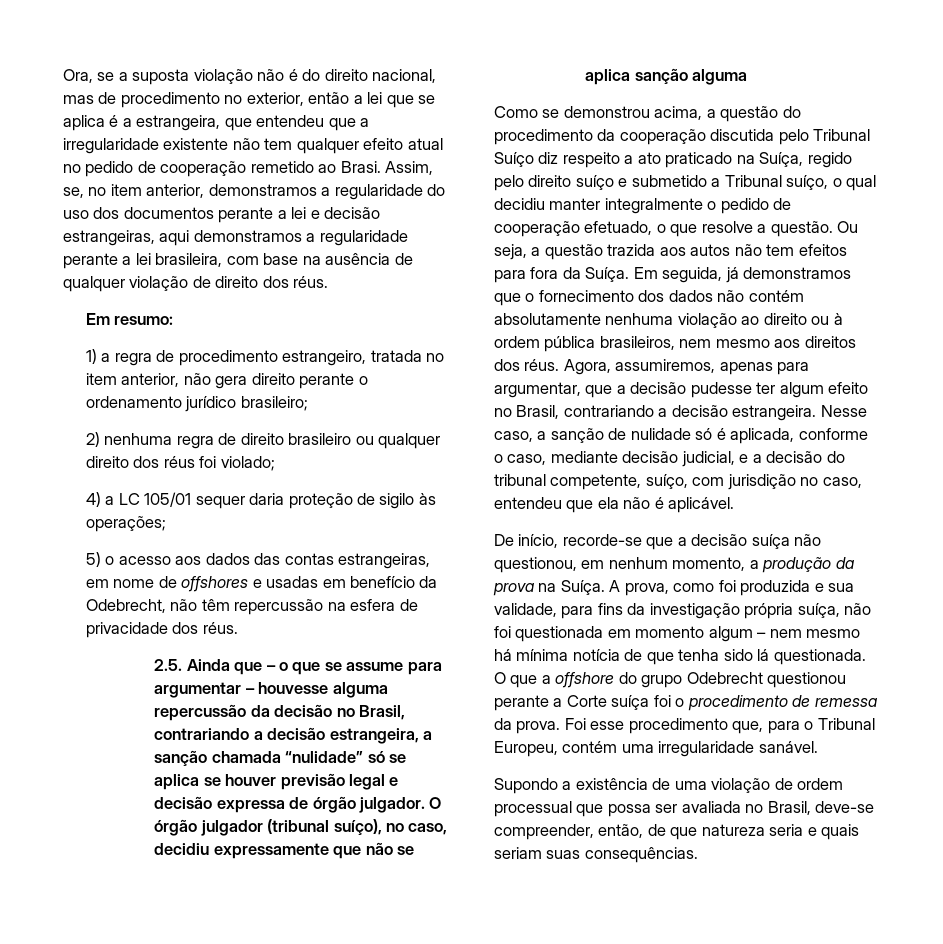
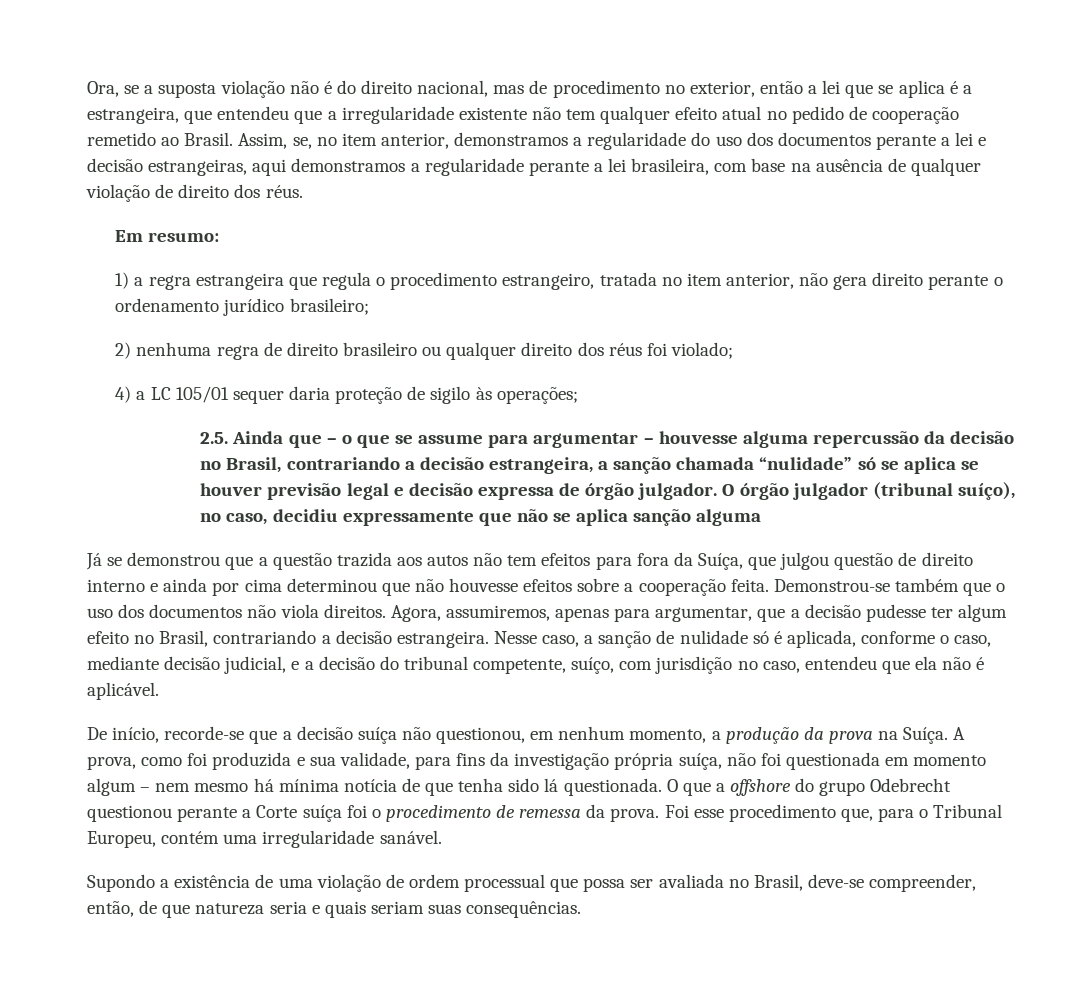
- Ora, se a suposta violação não é do direito nacional, mas de procedimento no exterior, então a lei que se aplica é a estrangeira, que entendeu que a irregularidade existente não tem qualquer efeito atual no pedido de cooperação remetido ao Brasi.
+ Ora, se a suposta violação não é do direito nacional, mas de procedimento no exterior, então a lei que se aplica é a estrangeira, que entendeu que a irregularidade existente não tem qualquer efeito atual no pedido de cooperação remetido ao Brasil.
- 1) a regra de procedimento estrangeiro, tratada no item anterior, não gera direito perante o ordenamento jurídico brasileiro;
+ 1) a regra estrangeira que regula o procedimento estrangeiro, tratada no item anterior, não gera direito perante o ordenamento jurídico brasileiro;
- 5) o acesso aos dados das contas estrangeiras, em nome de offshores e usadas em benefício da Odebrecht, não têm repercussão na esfera de privacidade dos réus.
- Como se demonstrou acima, a questão do procedimento da cooperação discutida pelo Tribunal Suíço diz respeito a ato praticado na Suíça, regido pelo direito suíço e submetido a Tribunal suíço, o qual decidiu manter integralmente o pedido de cooperação efetuado, o que resolve a questão. Ou seja, a questão trazida aos autos não tem efeitos para fora da Suíça. Em seguida, já demonstramos que o fornecimento dos dados não contém absolutamente nenhuma violação ao direito ou à ordem pública brasileiros, nem mesmo aos direitos dos réus.
+ Já se demonstrou que a questão trazida aos autos não tem efeitos para fora da Suíça, que julgou questão de direito interno e ainda por cima determinou que não houvesse efeitos sobre a cooperação feita. Demonstrou-se também que o uso dos documentos não viola direitos.

